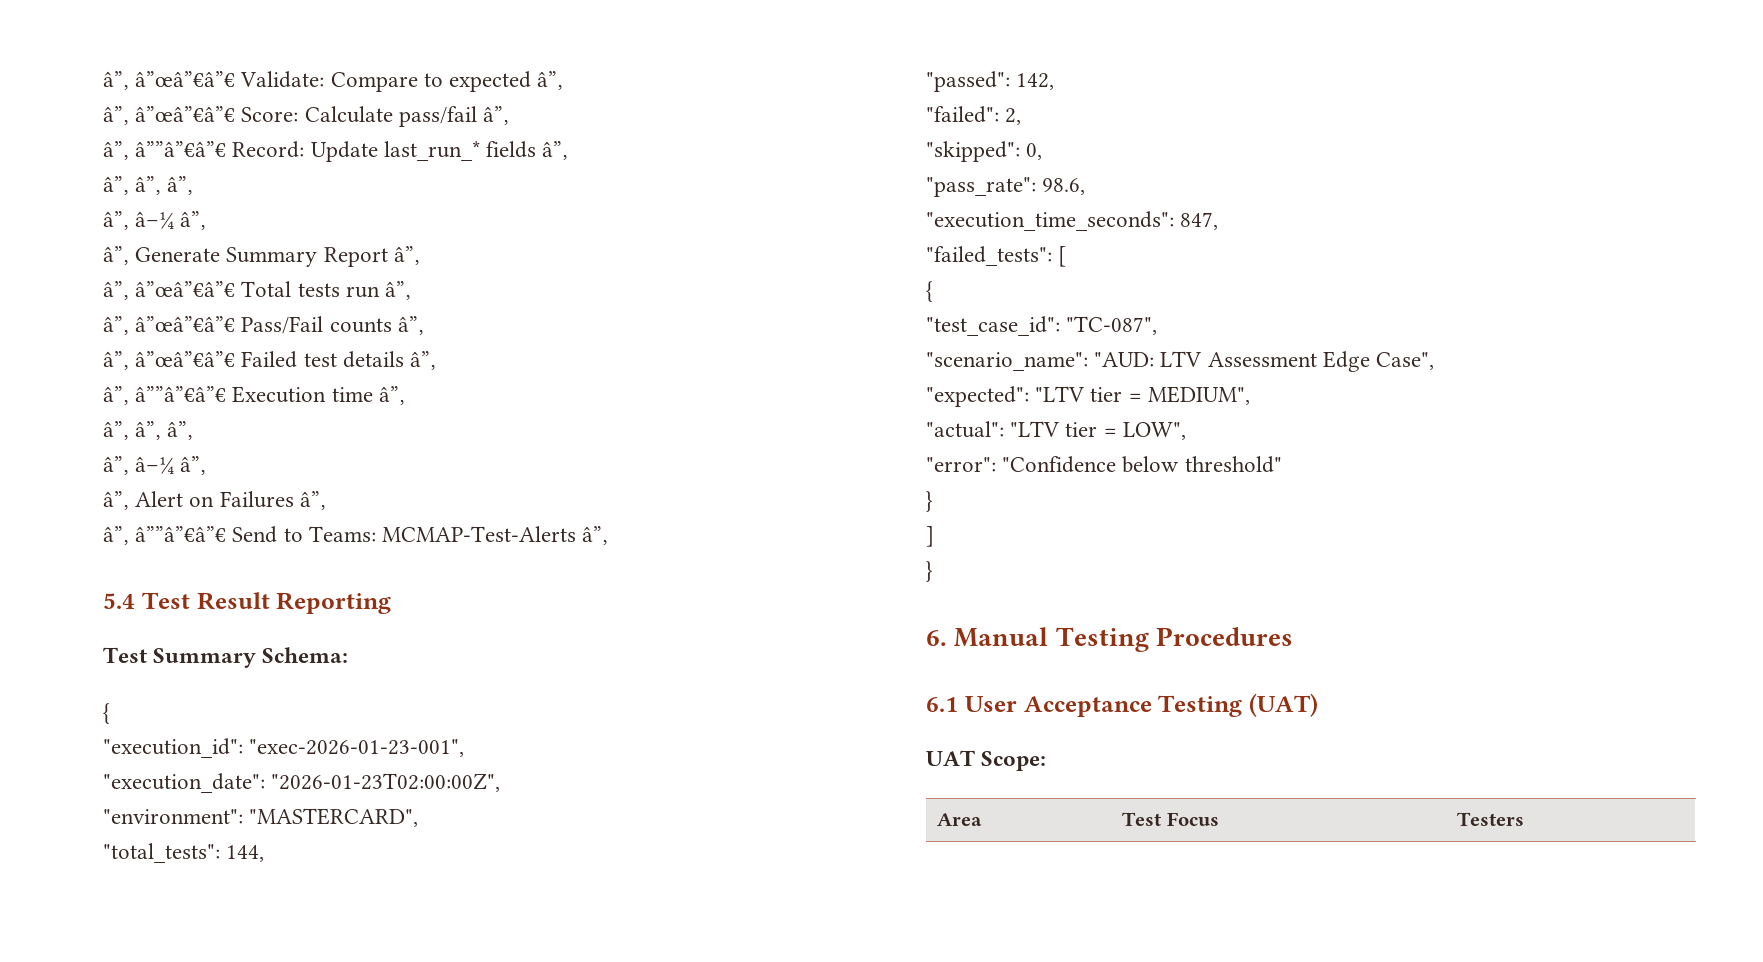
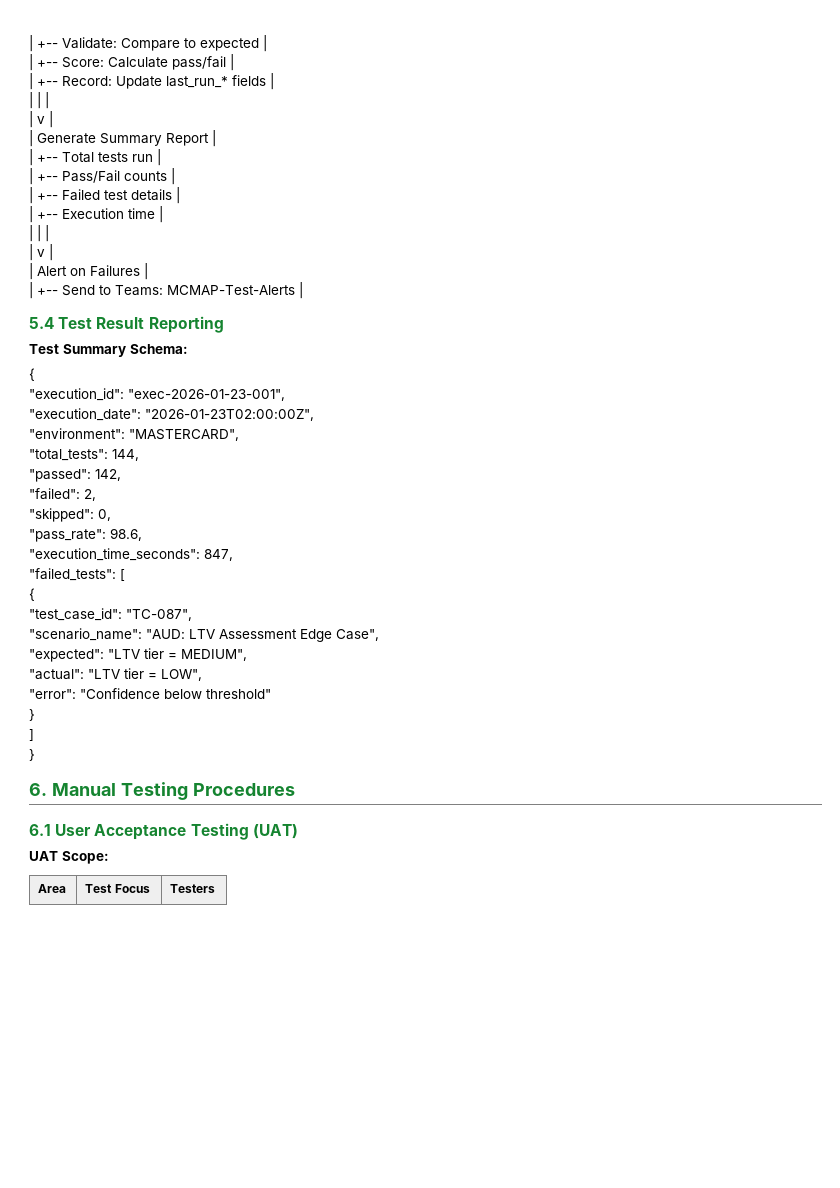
- â”‚ â”œâ”€â”€ Validate: Compare to expected â”‚
- â”‚ â”œâ”€â”€ Score: Calculate pass/fail â”‚
- â”‚ â””â”€â”€ Record: Update last_run_* fields â”‚
- â”‚ â”‚ â”‚
- â”‚ â–¼ â”‚
- â”‚ Generate Summary Report â”‚
- â”‚ â”œâ”€â”€ Total tests run â”‚
- â”‚ â”œâ”€â”€ Pass/Fail counts â”‚
- â”‚ â”œâ”€â”€ Failed test details â”‚
- â”‚ â””â”€â”€ Execution time â”‚
- â”‚ â”‚ â”‚
- â”‚ â–¼ â”‚
- â”‚ Alert on Failures â”‚
- â”‚ â””â”€â”€ Send to Teams: MCMAP-Test-Alerts â”‚
+ | +-- Validate: Compare to expected |
+ | +-- Score: Calculate pass/fail |
+ | +-- Record: Update last_run_* fields |
+ | | |
+ | v |
+ | Generate Summary Report |
+ | +-- Total tests run |
+ | +-- Pass/Fail counts |
+ | +-- Failed test details |
+ | +-- Execution time |
+ | | |
+ | v |
+ | Alert on Failures |
+ | +-- Send to Teams: MCMAP-Test-Alerts |

